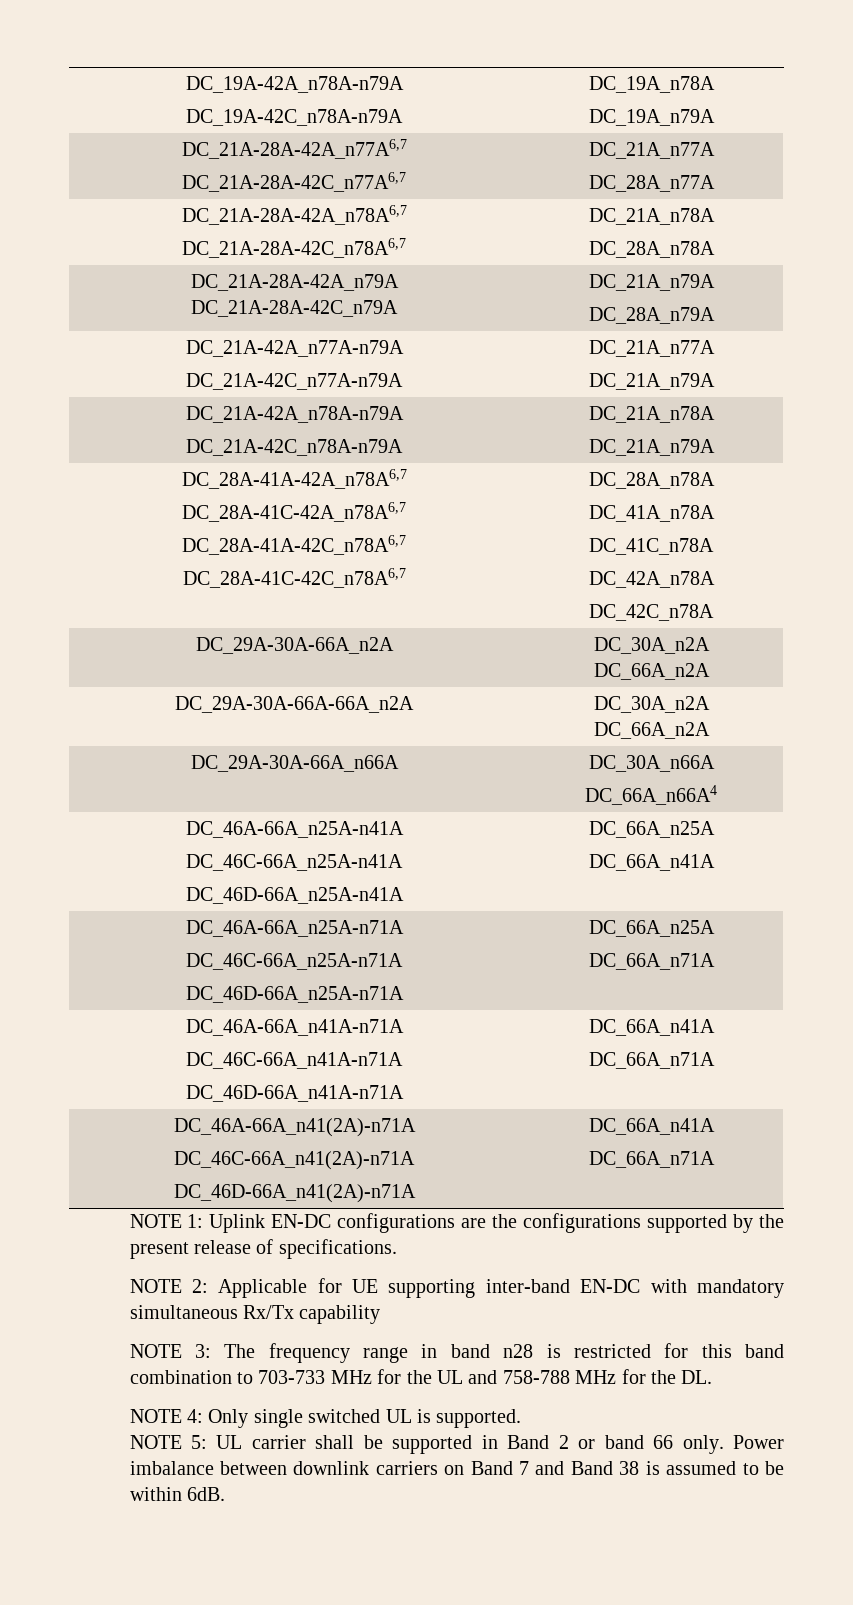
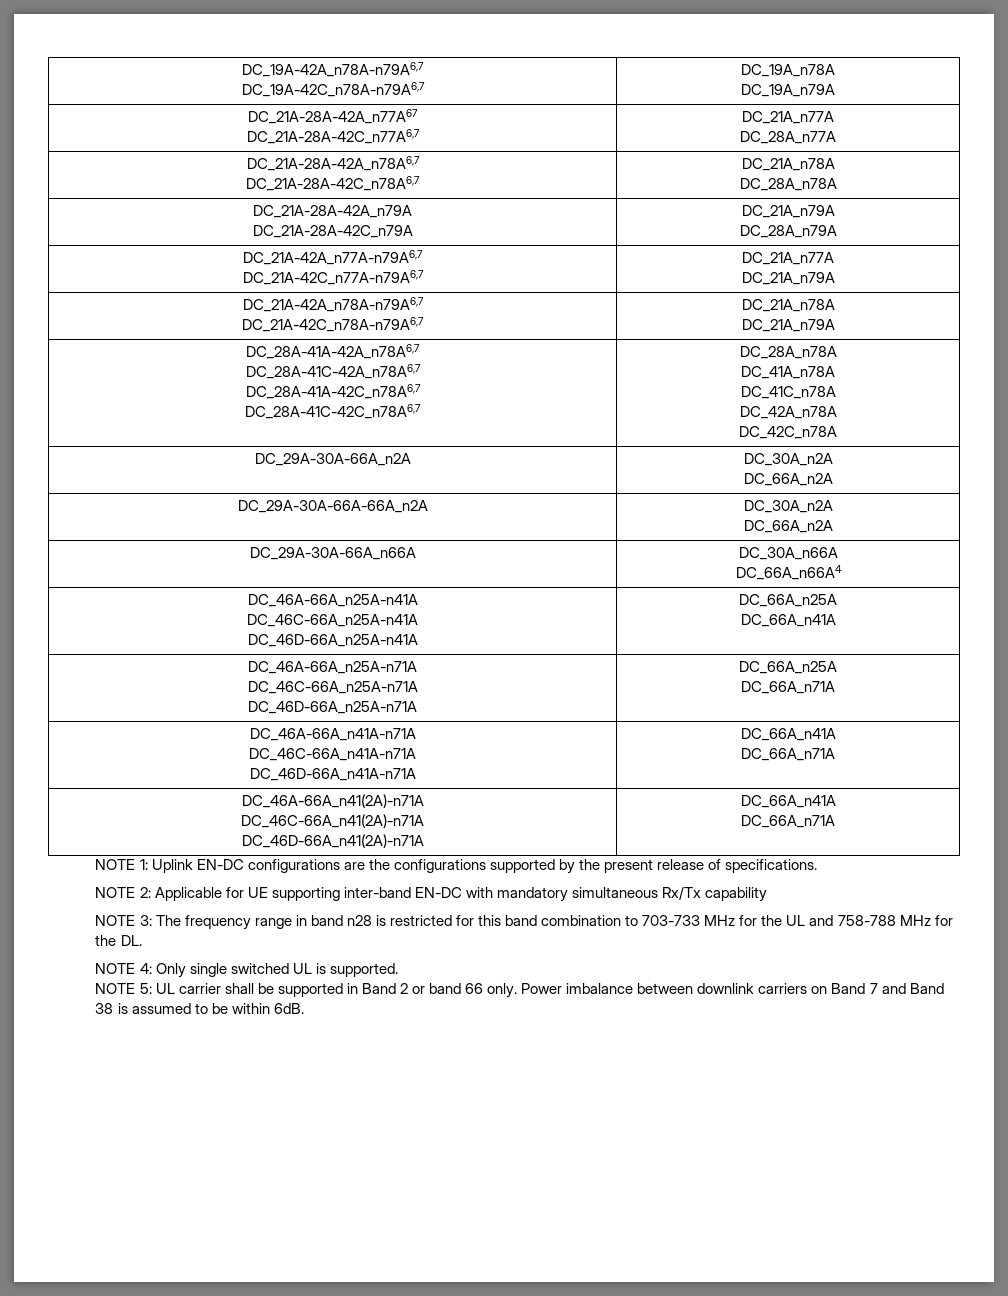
- DC_19A-42A_n78A-n79A
- DC_19A-42C_n78A-n79A | DC_19A_n78A
+ DC_19A-42A_n78A-n79A6,7
+ DC_19A-42C_n78A-n79A6,7 | DC_19A_n78A
- DC_21A-28A-42A_n77A6,7
+ DC_21A-28A-42A_n77A67
- DC_21A-42A_n77A-n79A
- DC_21A-42C_n77A-n79A | DC_21A_n77A
+ DC_21A-42A_n77A-n79A6,7
+ DC_21A-42C_n77A-n79A6,7 | DC_21A_n77A
- DC_21A-42A_n78A-n79A
- DC_21A-42C_n78A-n79A | DC_21A_n78A
+ DC_21A-42A_n78A-n79A6,7
+ DC_21A-42C_n78A-n79A6,7 | DC_21A_n78A

